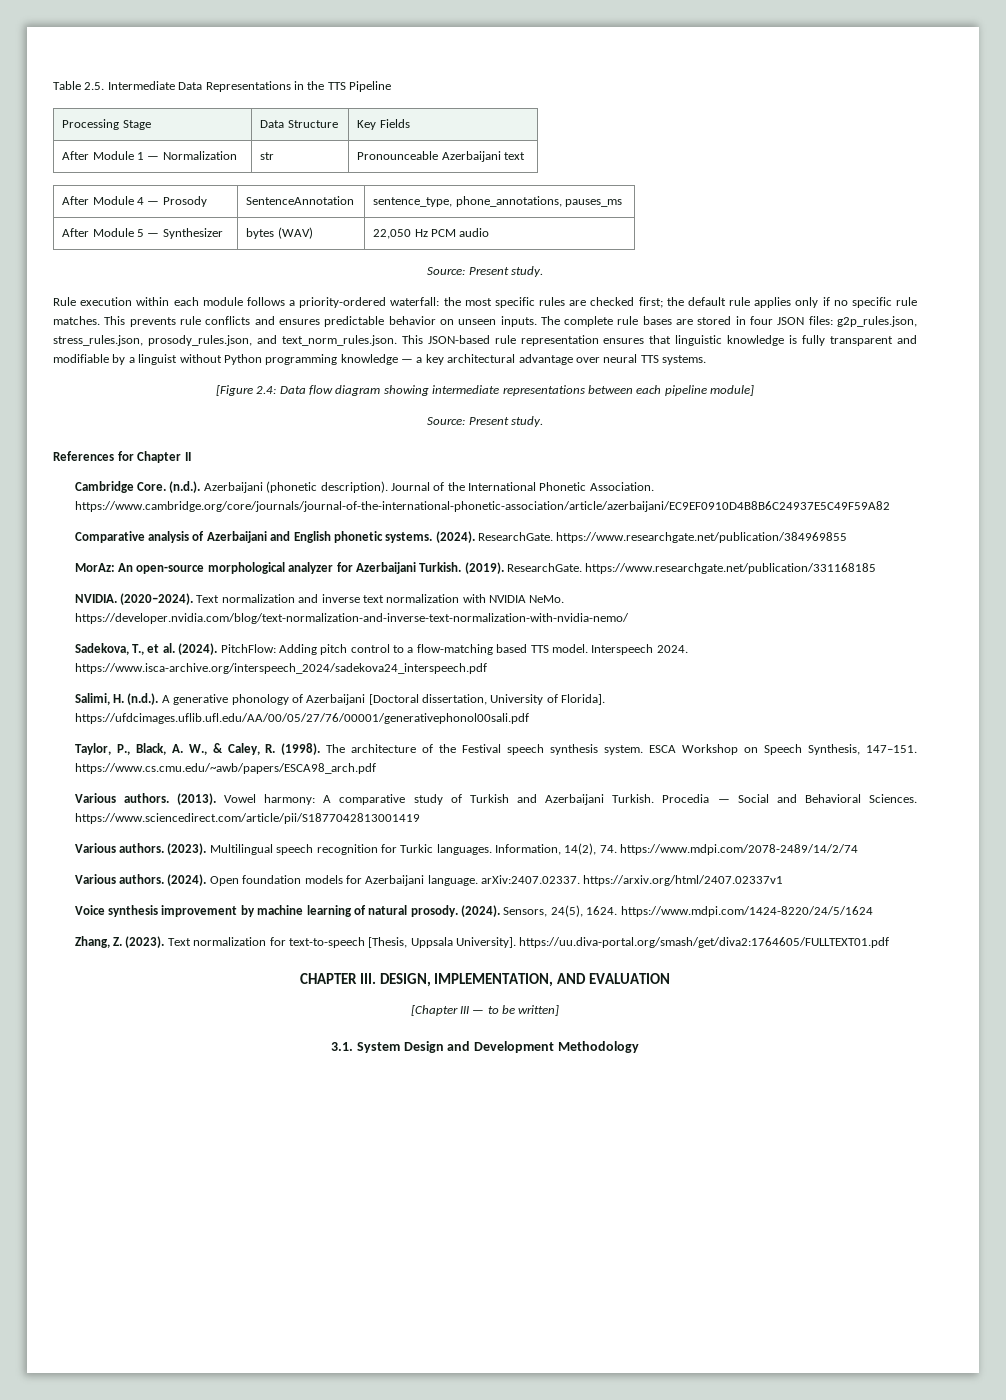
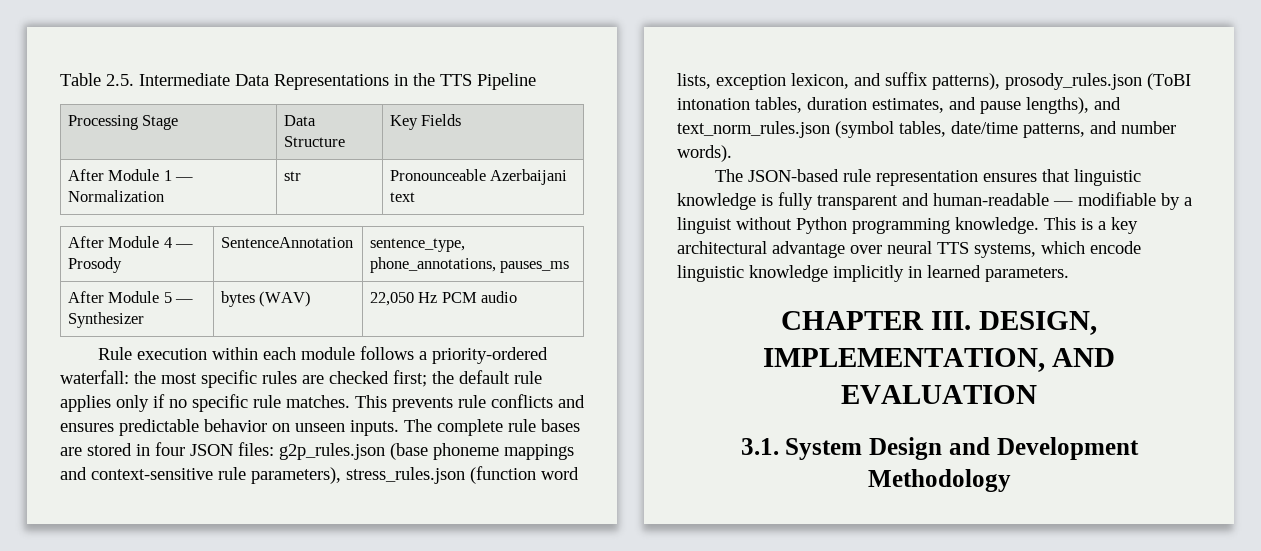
  After Module 5 — Synthesizer | bytes (WAV) | 22,050 Hz PCM audio
- Source: Present study.
- The complete rule bases are stored in four JSON files: g2p_rules.json, stress_rules.json, prosody_rules.json, and text_norm_rules.json. This JSON-based rule representation ensures that linguistic knowledge is fully transparent and modifiable by a linguist without Python programming knowledge — a key architectural advantage over neural TTS systems.
- [Figure 2.4: Data flow diagram showing intermediate representations between each pipeline module]
- Source: Present study.
- References for Chapter II
- Cambridge Core. (n.d.). Azerbaijani (phonetic description). Journal of the International Phonetic Association. https://www.cambridge.org/core/journals/journal-of-the-international-phonetic-association/article/azerbaijani/EC9EF0910D4B8B6C24937E5C49F59A82
- Comparative analysis of Azerbaijani and English phonetic systems. (2024). ResearchGate. https://www.researchgate.net/publication/384969855
- MorAz: An open-source morphological analyzer for Azerbaijani Turkish. (2019). ResearchGate. https://www.researchgate.net/publication/331168185
- NVIDIA. (2020–2024). Text normalization and inverse text normalization with NVIDIA NeMo. https://developer.nvidia.com/blog/text-normalization-and-inverse-text-normalization-with-nvidia-nemo/
- Sadekova, T., et al. (2024). PitchFlow: Adding pitch control to a flow-matching based TTS model. Interspeech 2024. https://www.isca-archive.org/interspeech_2024/sadekova24_interspeech.pdf
- Salimi, H. (n.d.). A generative phonology of Azerbaijani [Doctoral dissertation, University of Florida]. https://ufdcimages.uflib.ufl.edu/AA/00/05/27/76/00001/generativephonol00sali.pdf
- Taylor, P., Black, A. W., & Caley, R. (1998). The architecture of the Festival speech synthesis system. ESCA Workshop on Speech Synthesis, 147–151. https://www.cs.cmu.edu/~awb/papers/ESCA98_arch.pdf
- Various authors. (2013). Vowel harmony: A comparative study of Turkish and Azerbaijani Turkish. Procedia — Social and Behavioral Sciences. https://www.sciencedirect.com/article/pii/S1877042813001419
- Various authors. (2023). Multilingual speech recognition for Turkic languages. Information, 14(2), 74. https://www.mdpi.com/2078-2489/14/2/74
- Various authors. (2024). Open foundation models for Azerbaijani language. arXiv:2407.02337. https://arxiv.org/html/2407.02337v1
- Voice synthesis improvement by machine learning of natural prosody. (2024). Sensors, 24(5), 1624. https://www.mdpi.com/1424-8220/24/5/1624
- Zhang, Z. (2023). Text normalization for text-to-speech [Thesis, Uppsala University]. https://uu.diva-portal.org/smash/get/diva2:1764605/FULLTEXT01.pdf
+ The complete rule bases are stored in four JSON files: g2p_rules.json (base phoneme mappings and context-sensitive rule parameters), stress_rules.json (function word lists, exception lexicon, and suffix patterns), prosody_rules.json (ToBI intonation tables, duration estimates, and pause lengths), and text_norm_rules.json (symbol tables, date/time patterns, and number words).
+ The JSON-based rule representation ensures that linguistic knowledge is fully transparent and human-readable — modifiable by a linguist without Python programming knowledge. This is a key architectural advantage over neural TTS systems, which encode linguistic knowledge implicitly in learned parameters.
- [Chapter III — to be written]

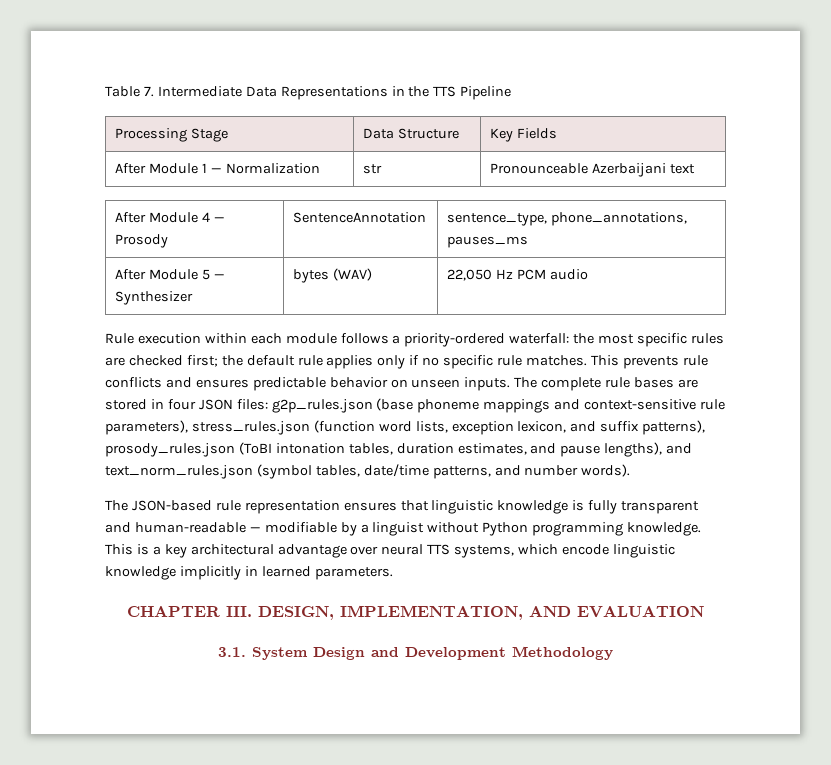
- Table 2.5. Intermediate Data Representations in the TTS Pipeline
+ Table 7. Intermediate Data Representations in the TTS Pipeline

